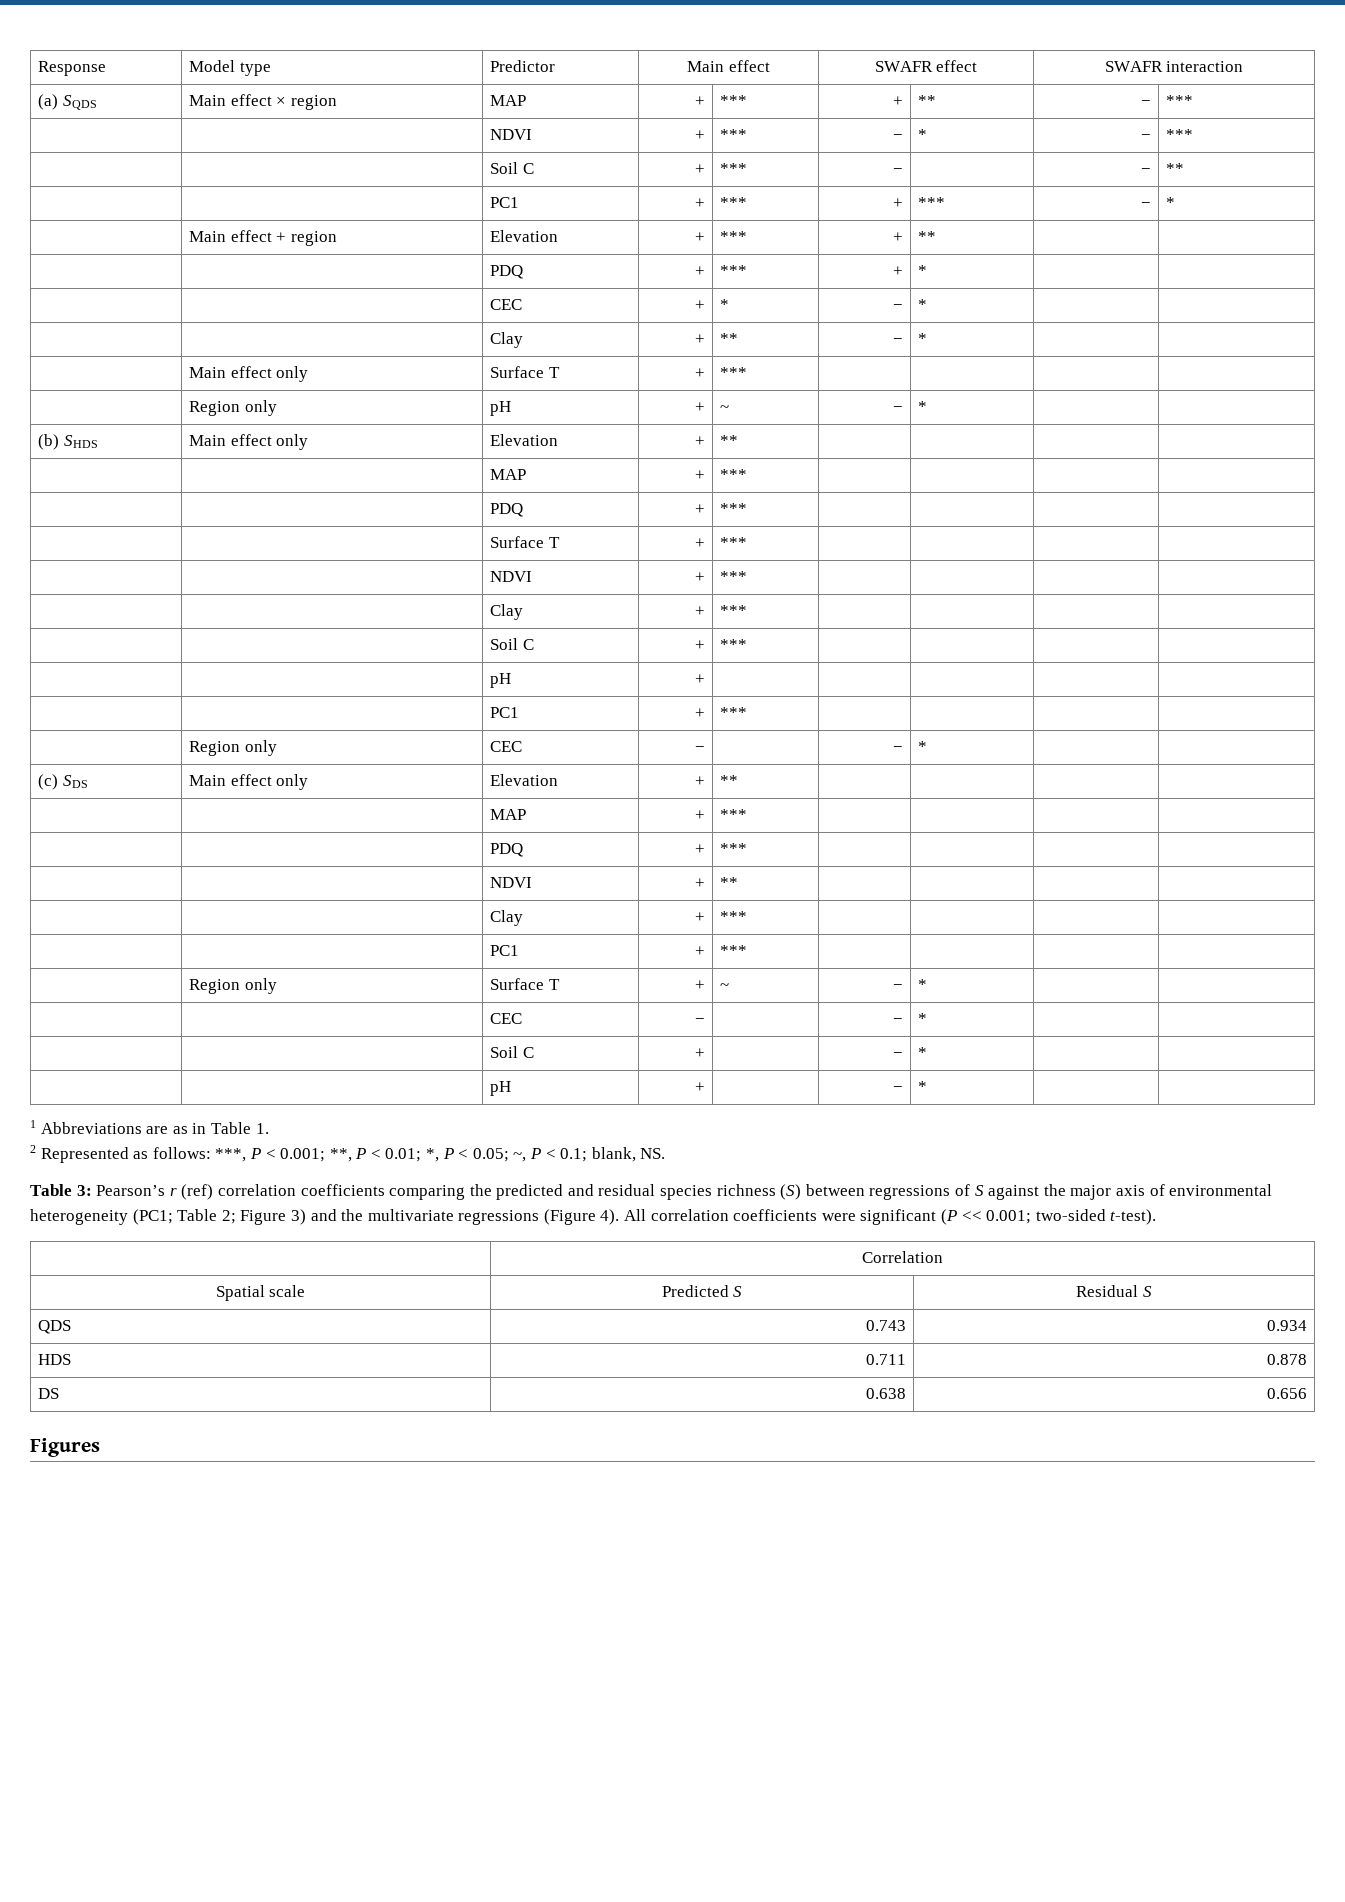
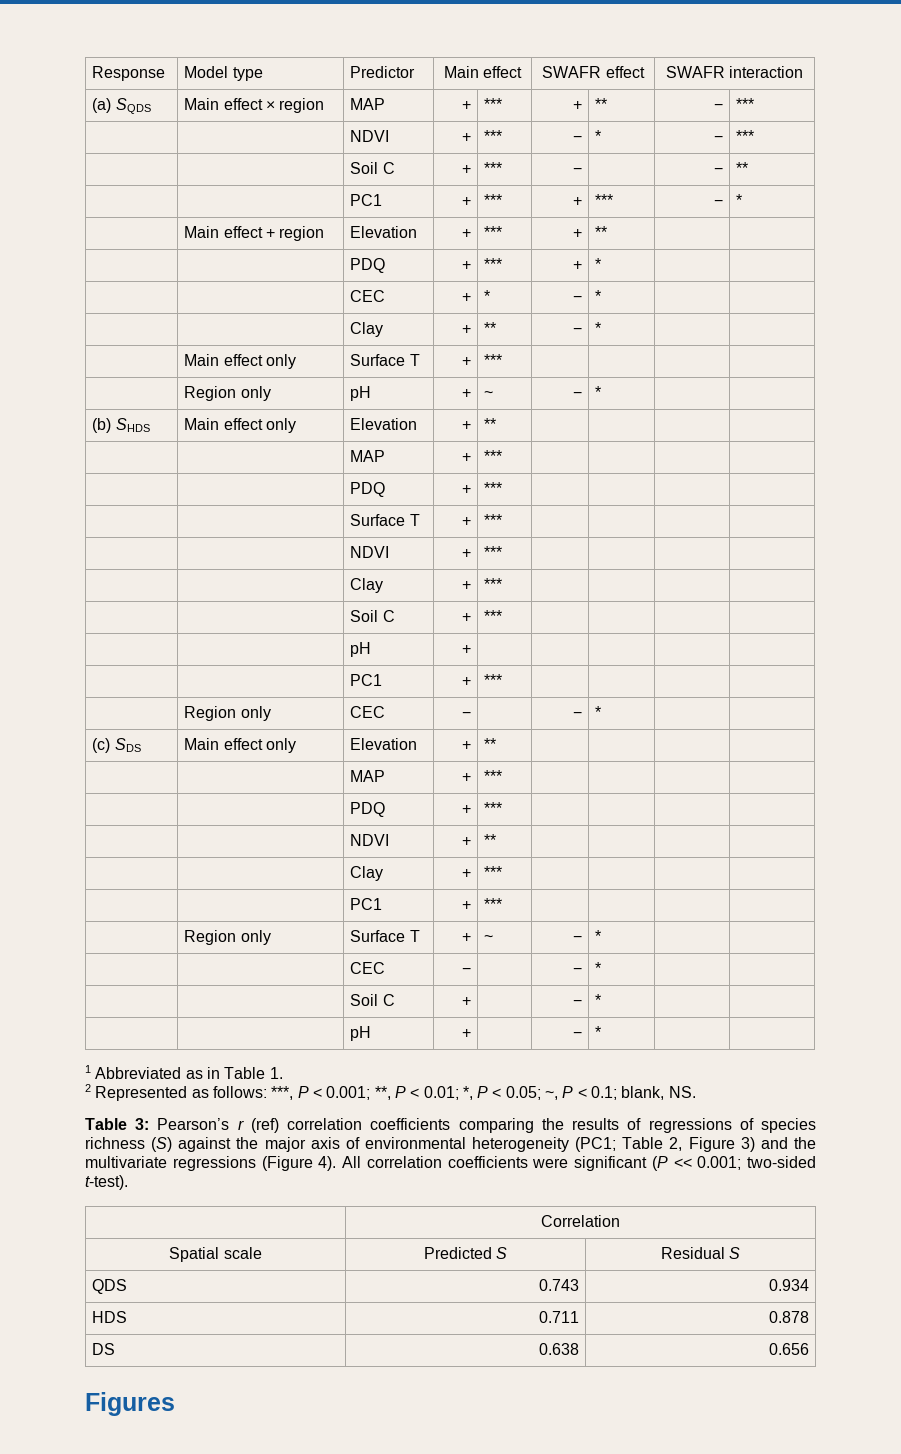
- 1 Abbreviations are as in Table 1.
+ 1 Abbreviated as in Table 1.
- Table 3: Pearson’s r (ref) correlation coefficients comparing the predicted and residual species richness (S) between regressions of S against the major axis of environmental heterogeneity (PC1; Table 2; Figure 3) and the multivariate regressions (Figure 4).
+ Table 3: Pearson’s r (ref) correlation coefficients comparing the results of regressions of species richness (S) against the major axis of environmental heterogeneity (PC1; Table 2, Figure 3) and the multivariate regressions (Figure 4).

